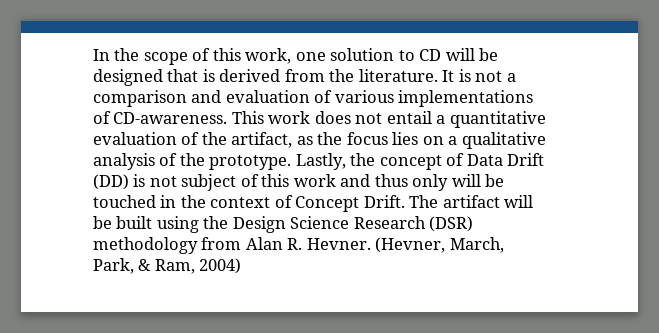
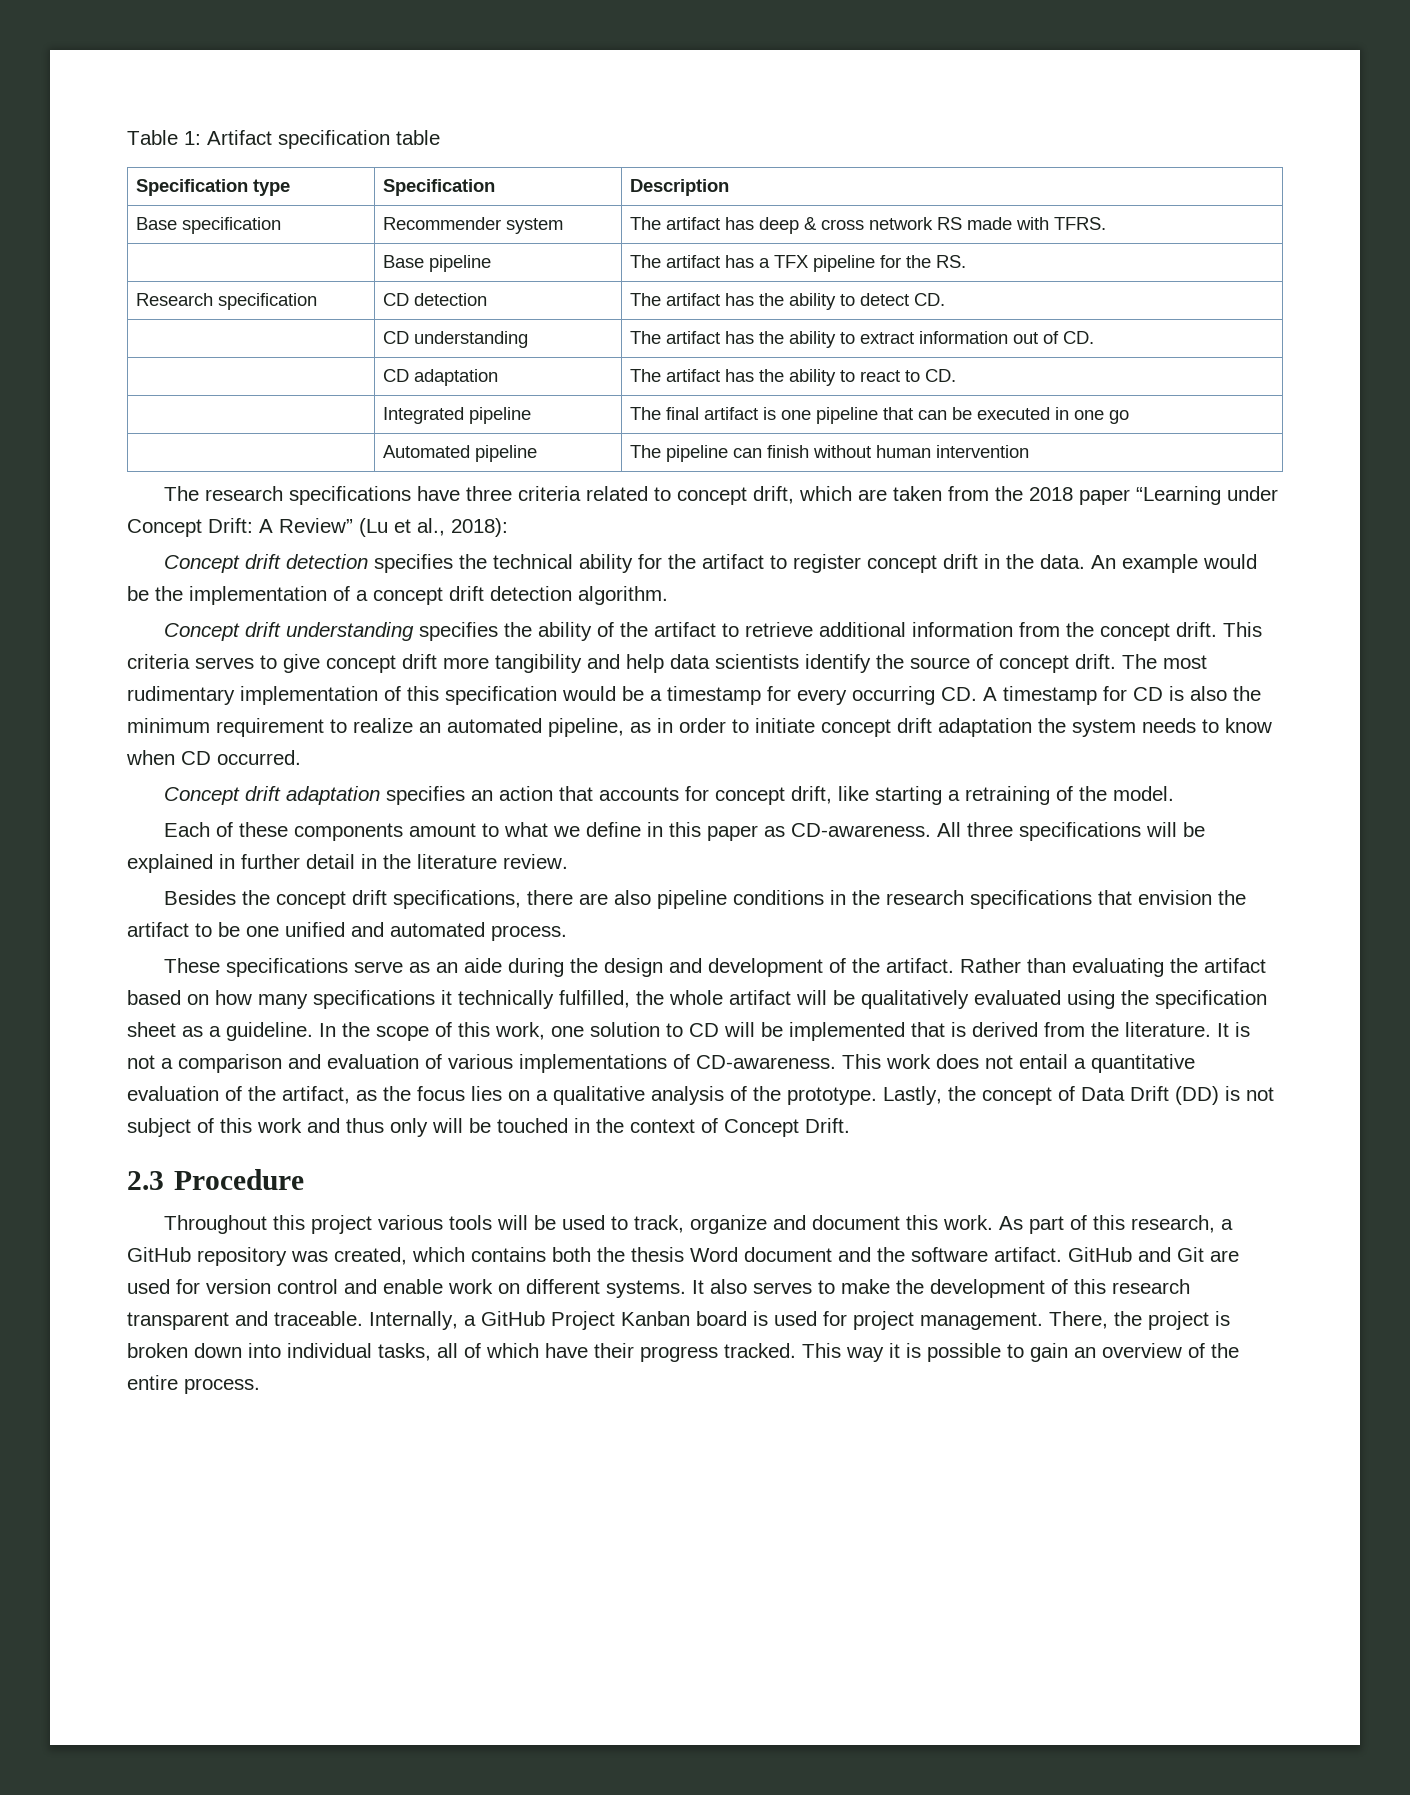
+ Table 1: Artifact specification table
+ Specification type | Specification | Description
+ Base specification | Recommender system | The artifact has deep & cross network RS made with TFRS.
+ | Base pipeline | The artifact has a TFX pipeline for the RS.
+ Research specification | CD detection | The artifact has the ability to detect CD.
+ | CD understanding | The artifact has the ability to extract information out of CD.
+ | CD adaptation | The artifact has the ability to react to CD.
+ | Integrated pipeline | The final artifact is one pipeline that can be executed in one go
+ | Automated pipeline | The pipeline can finish without human intervention
+ The research specifications have three criteria related to concept drift, which are taken from the 2018 paper “Learning under Concept Drift: A Review” (Lu et al., 2018):
+ Concept drift detection specifies the technical ability for the artifact to register concept drift in the data. An example would be the implementation of a concept drift detection algorithm.
+ Concept drift understanding specifies the ability of the artifact to retrieve additional information from the concept drift. This criteria serves to give concept drift more tangibility and help data scientists identify the source of concept drift. The most rudimentary implementation of this specification would be a timestamp for every occurring CD. A timestamp for CD is also the minimum requirement to realize an automated pipeline, as in order to initiate concept drift adaptation the system needs to know when CD occurred.
+ Concept drift adaptation specifies an action that accounts for concept drift, like starting a retraining of the model.
+ Each of these components amount to what we define in this paper as CD-awareness. All three specifications will be explained in further detail in the literature review.
+ Besides the concept drift specifications, there are also pipeline conditions in the research specifications that envision the artifact to be one unified and automated process.
+ These specifications serve as an aide during the design and development of the artifact. Rather than evaluating the artifact based on how many specifications it technically fulfilled, the whole artifact will be qualitatively evaluated using the specification sheet as a guideline.
- In the scope of this work, one solution to CD will be designed that is derived from the literature.
+ In the scope of this work, one solution to CD will be implemented that is derived from the literature.
- Lastly, the concept of Data Drift (DD) is not subject of this work and thus only will be touched in the context of Concept Drift. The artifact will be built using the Design Science Research (DSR) methodology from Alan R. Hevner. (Hevner, March, Park, & Ram, 2004)
+ Lastly, the concept of Data Drift (DD) is not subject of this work and thus only will be touched in the context of Concept Drift.
+ 2.3 Procedure
+ Throughout this project various tools will be used to track, organize and document this work. As part of this research, a GitHub repository was created, which contains both the thesis Word document and the software artifact. GitHub and Git are used for version control and enable work on different systems. It also serves to make the development of this research transparent and traceable. Internally, a GitHub Project Kanban board is used for project management. There, the project is broken down into individual tasks, all of which have their progress tracked. This way it is possible to gain an overview of the entire process.

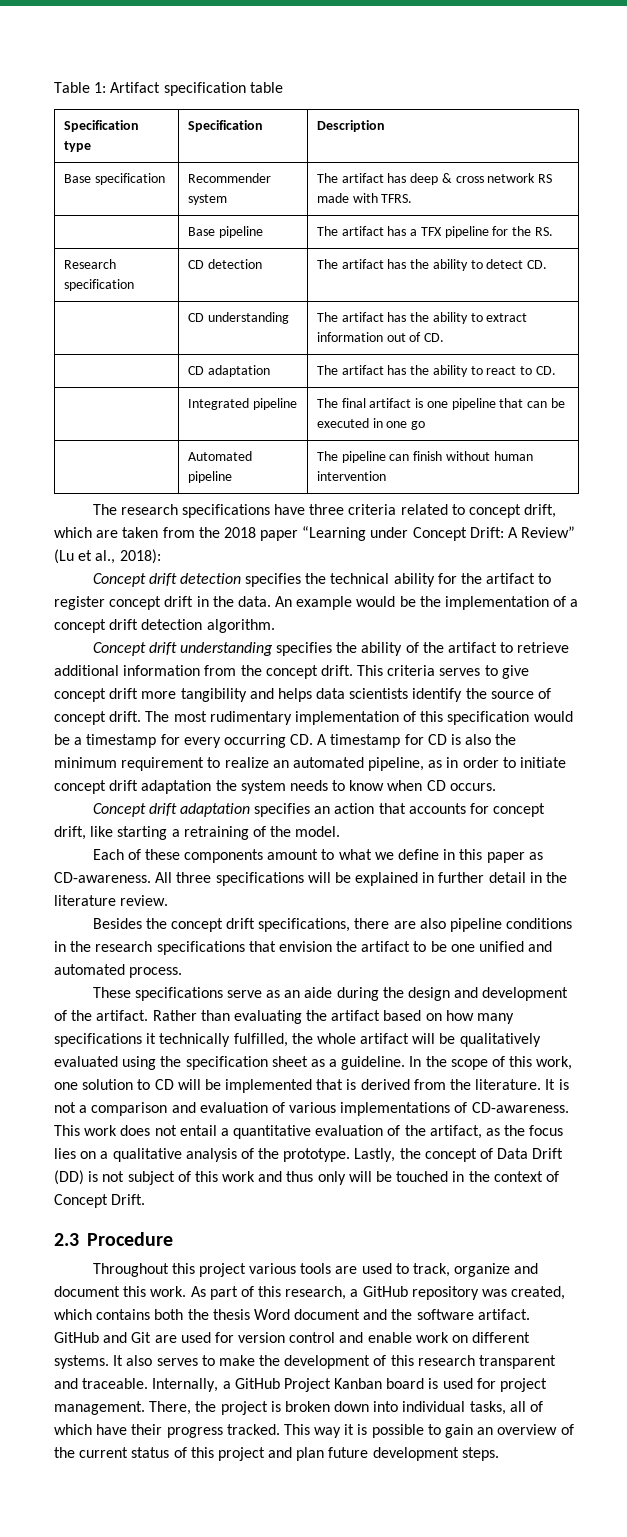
- This criteria serves to give concept drift more tangibility and help data scientists identify the source of concept drift.
+ This criteria serves to give concept drift more tangibility and helps data scientists identify the source of concept drift.
- The most rudimentary implementation of this specification would be a timestamp for every occurring CD. A timestamp for CD is also the minimum requirement to realize an automated pipeline, as in order to initiate concept drift adaptation the system needs to know when CD occurred.
+ The most rudimentary implementation of this specification would be a timestamp for every occurring CD. A timestamp for CD is also the minimum requirement to realize an automated pipeline, as in order to initiate concept drift adaptation the system needs to know when CD occurs.
- Throughout this project various tools will be used to track, organize and document this work.
+ Throughout this project various tools are used to track, organize and document this work.
- This way it is possible to gain an overview of the entire process.
+ This way it is possible to gain an overview of the current status of this project and plan future development steps.

